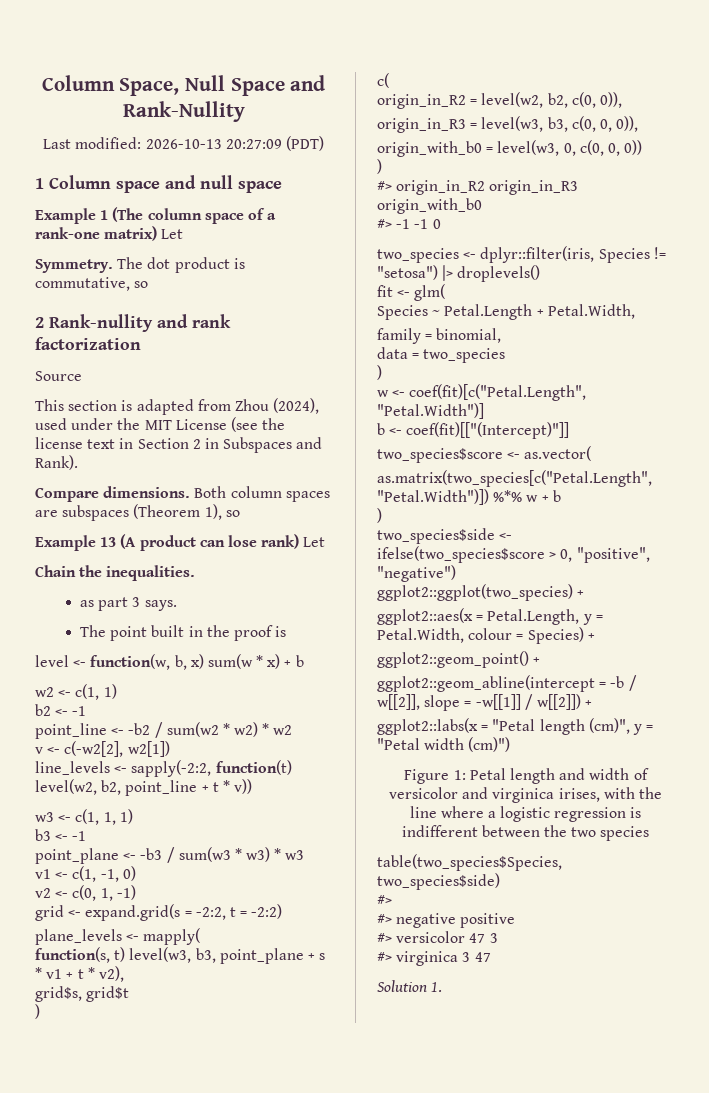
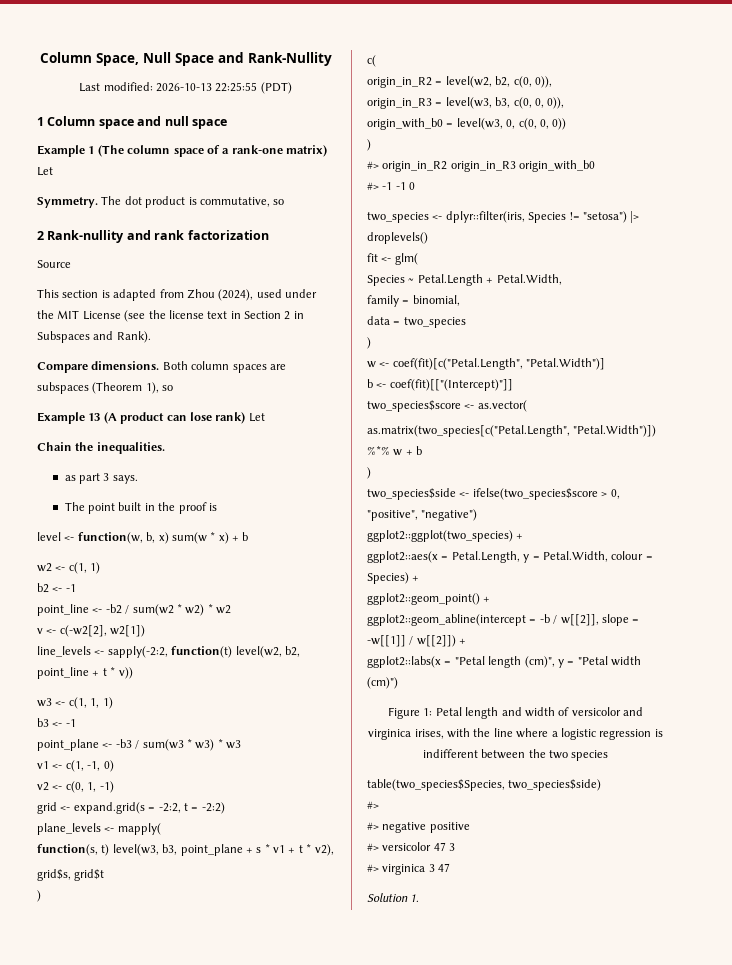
- Last modified: 2026-10-13 20:27:09 (PDT)
+ Last modified: 2026-10-13 22:25:55 (PDT)

